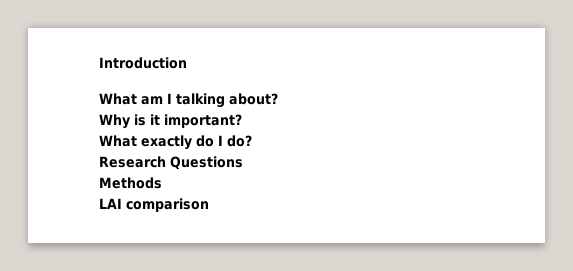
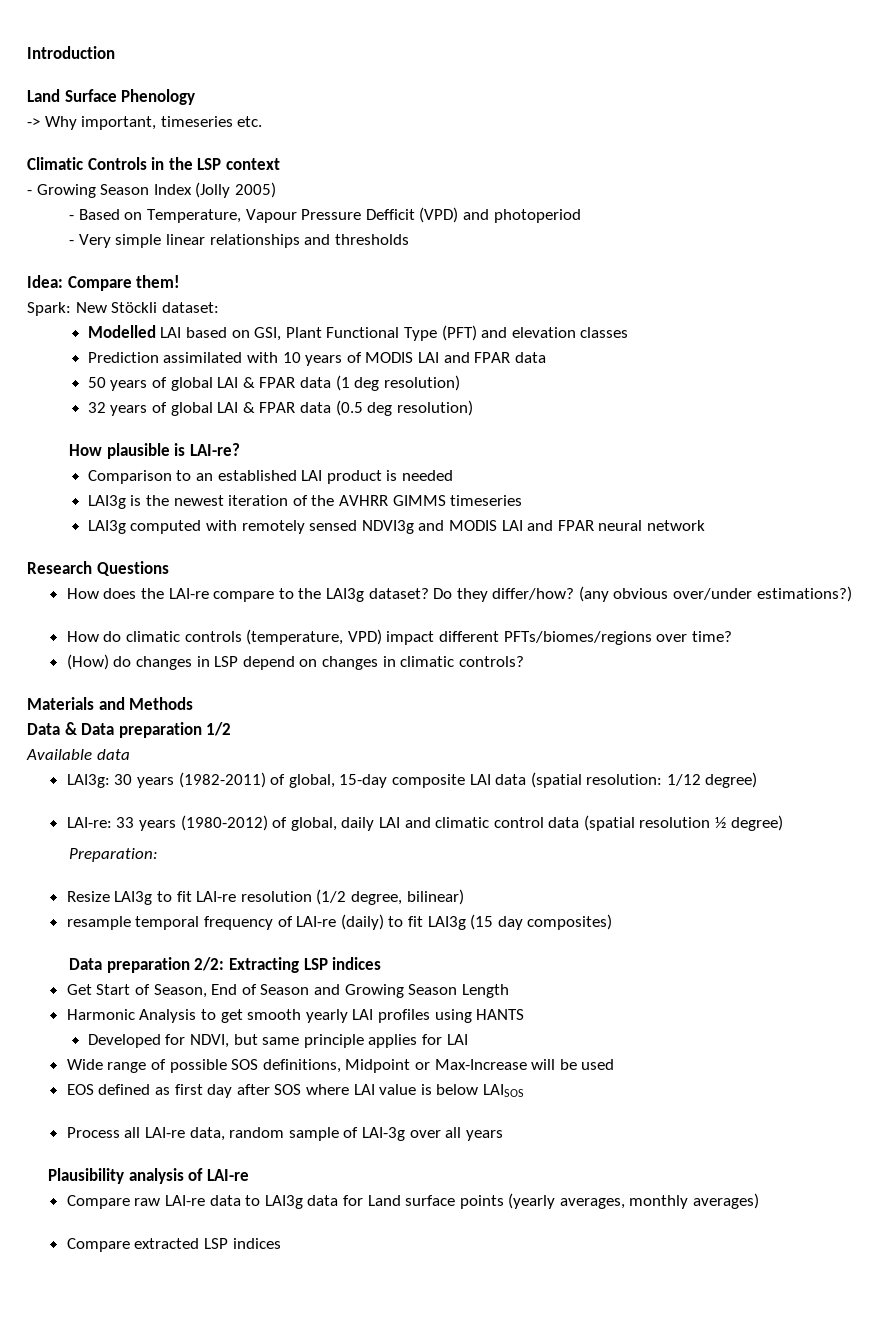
- What am I talking about?
- Why is it important?
- What exactly do I do?
+ Land Surface Phenology
+ -> Why important, timeseries etc.
+ Climatic Controls in the LSP context
+ - Growing Season Index (Jolly 2005)
+ - Based on Temperature, Vapour Pressure Defficit (VPD) and photoperiod
+ - Very simple linear relationships and thresholds
+ Idea: Compare them!
+ Spark: New Stöckli dataset:
+ Modelled LAI based on GSI, Plant Functional Type (PFT) and elevation classes
+ Prediction assimilated with 10 years of MODIS LAI and FPAR data
+ 50 years of global LAI & FPAR data (1 deg resolution)
+ 32 years of global LAI & FPAR data (0.5 deg resolution)
+ How plausible is LAI-re?
+ Comparison to an established LAI product is needed
+ LAI3g is the newest iteration of the AVHRR GIMMS timeseries
+ LAI3g computed with remotely sensed NDVI3g and MODIS LAI and FPAR neural network
  Research Questions
- Methods
- LAI comparison
+ How does the LAI-re compare to the LAI3g dataset? Do they differ/how? (any obvious over/under estimations?)
+ How do climatic controls (temperature, VPD) impact different PFTs/biomes/regions over time?
+ (How) do changes in LSP depend on changes in climatic controls?
+ Materials and Methods
+ Data & Data preparation 1/2
+ Available data
+ LAI3g: 30 years (1982-2011) of global, 15-day composite LAI data (spatial resolution: 1/12 degree)
+ LAI-re: 33 years (1980-2012) of global, daily LAI and climatic control data (spatial resolution ½ degree)
+ Preparation:
+ Resize LAI3g to fit LAI-re resolution (1/2 degree, bilinear)
+ resample temporal frequency of LAI-re (daily) to fit LAI3g (15 day composites)
+ Data preparation 2/2: Extracting LSP indices
+ Get Start of Season, End of Season and Growing Season Length
+ Harmonic Analysis to get smooth yearly LAI profiles using HANTS
+ Developed for NDVI, but same principle applies for LAI
+ Wide range of possible SOS definitions, Midpoint or Max-Increase will be used
+ EOS defined as first day after SOS where LAI value is below LAISOS
+ Process all LAI-re data, random sample of LAI-3g over all years
+ Plausibility analysis of LAI-re
+ Compare raw LAI-re data to LAI3g data for Land surface points (yearly averages, monthly averages)
+ Compare extracted LSP indices

